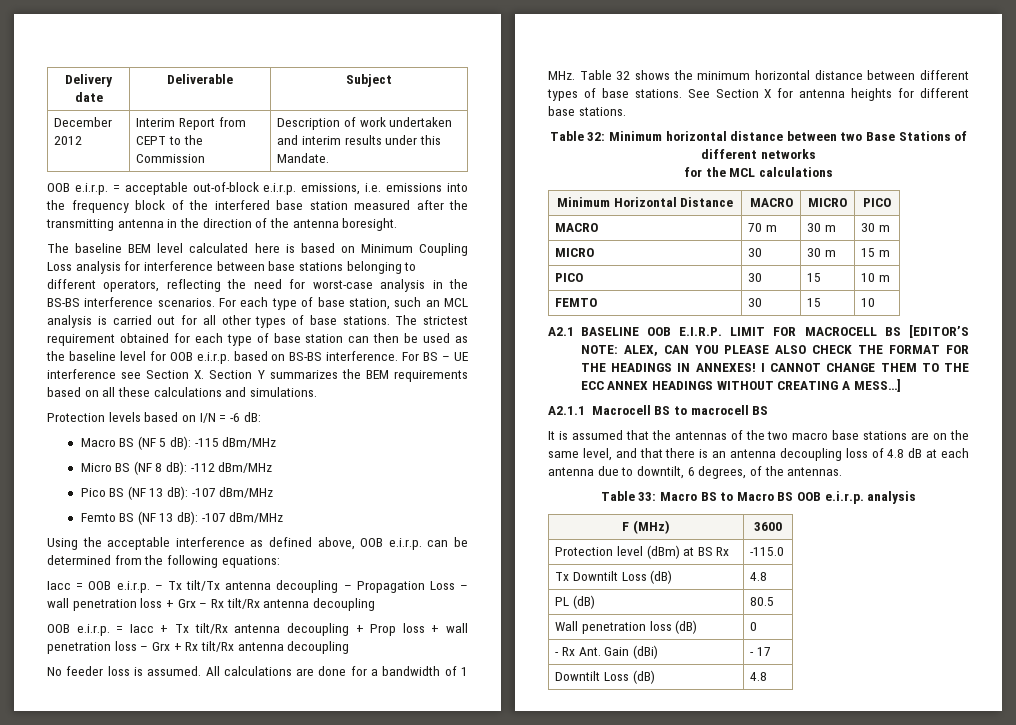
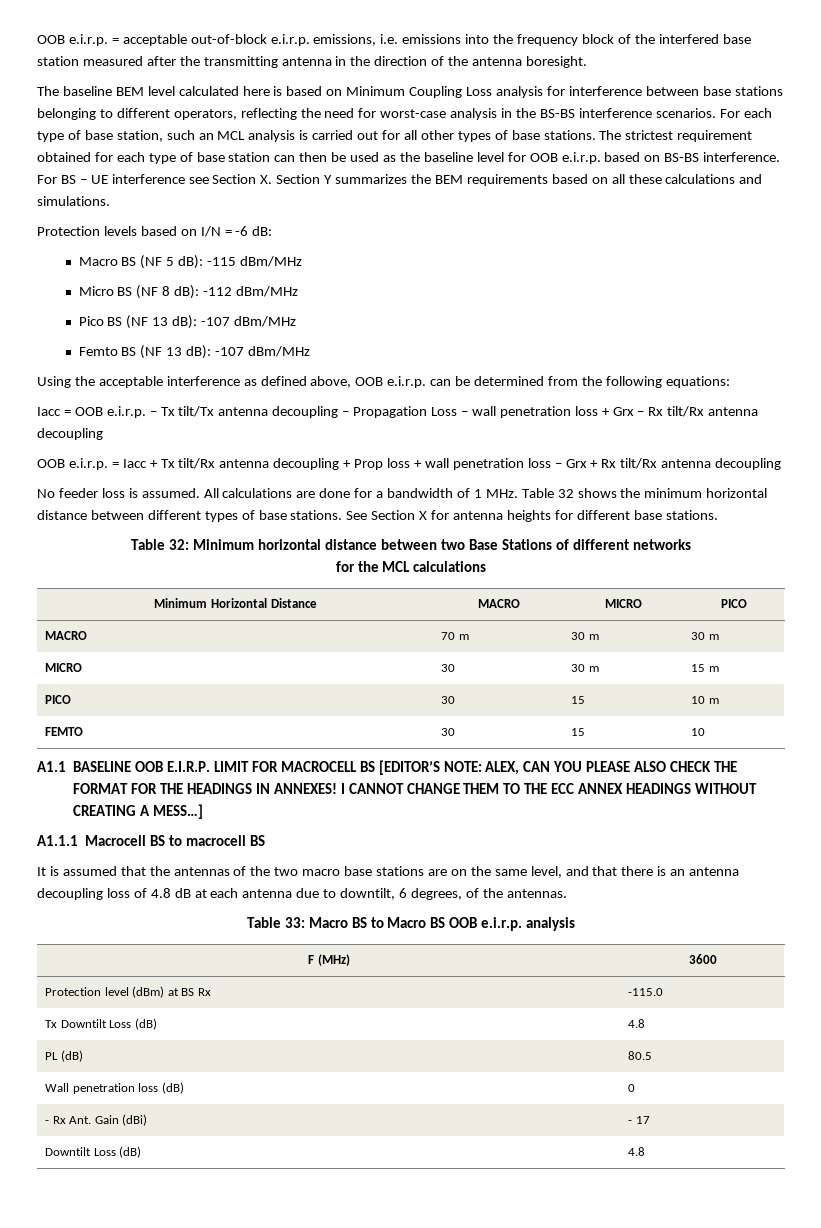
- Delivery date | Deliverable | Subject
- December 2012 | Interim Report from CEPT to the Commission | Description of work undertaken and interim results under this Mandate.
- A2.1 BASELINE OOB E.I.R.P. LIMIT FOR MACROCELL BS [EDITOR’S NOTE: ALEX, CAN YOU PLEASE ALSO CHECK THE FORMAT FOR THE HEADINGS IN ANNEXES!
+ A1.1 BASELINE OOB E.I.R.P. LIMIT FOR MACROCELL BS [EDITOR’S NOTE: ALEX, CAN YOU PLEASE ALSO CHECK THE FORMAT FOR THE HEADINGS IN ANNEXES!
- A2.1.1 Macrocell BS to macrocell BS
+ A1.1.1 Macrocell BS to macrocell BS

